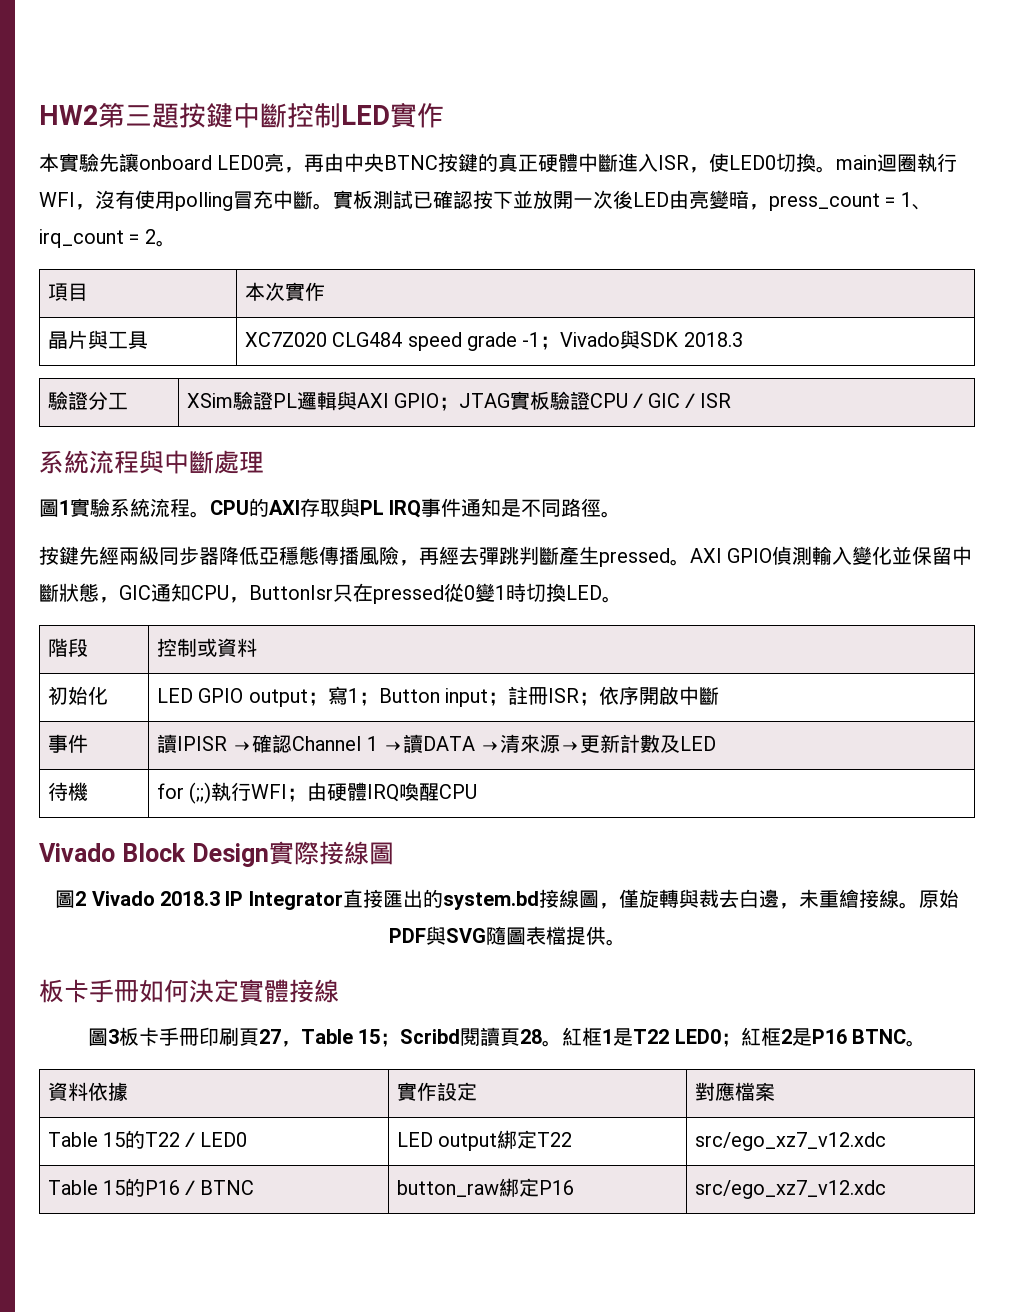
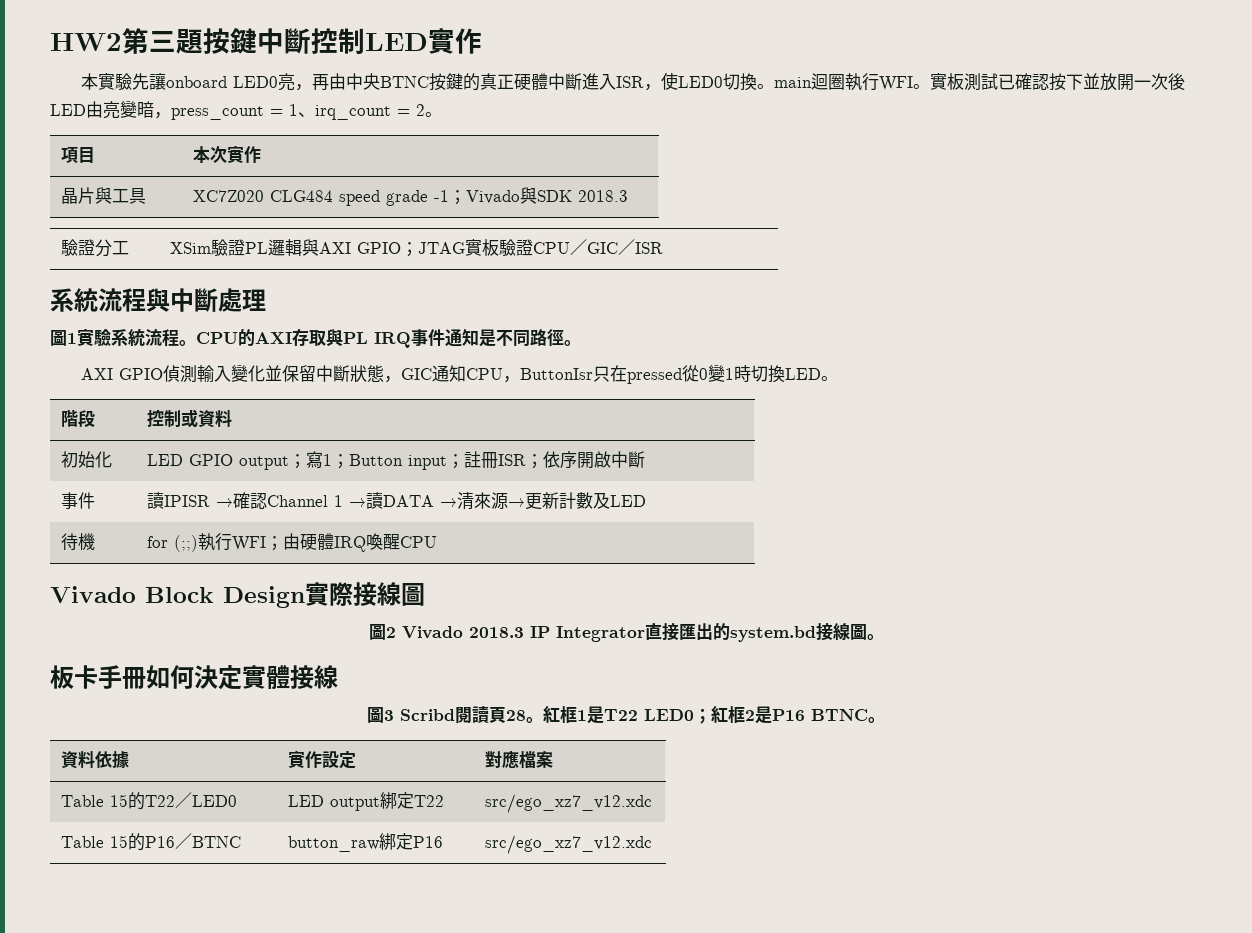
- 本實驗先讓onboard LED0亮，再由中央BTNC按鍵的真正硬體中斷進入ISR，使LED0切換。main迴圈執行WFI，沒有使用polling冒充中斷。
+ 本實驗先讓onboard LED0亮，再由中央BTNC按鍵的真正硬體中斷進入ISR，使LED0切換。main迴圈執行WFI。
- 按鍵先經兩級同步器降低亞穩態傳播風險，再經去彈跳判斷產生pressed。
- 圖2 Vivado 2018.3 IP Integrator直接匯出的system.bd接線圖，僅旋轉與裁去白邊，未重繪接線。原始PDF與SVG隨圖表檔提供。
+ 圖2 Vivado 2018.3 IP Integrator直接匯出的system.bd接線圖。
- 圖3板卡手冊印刷頁27，Table 15；Scribd閱讀頁28。
+ 圖3 Scribd閱讀頁28。

